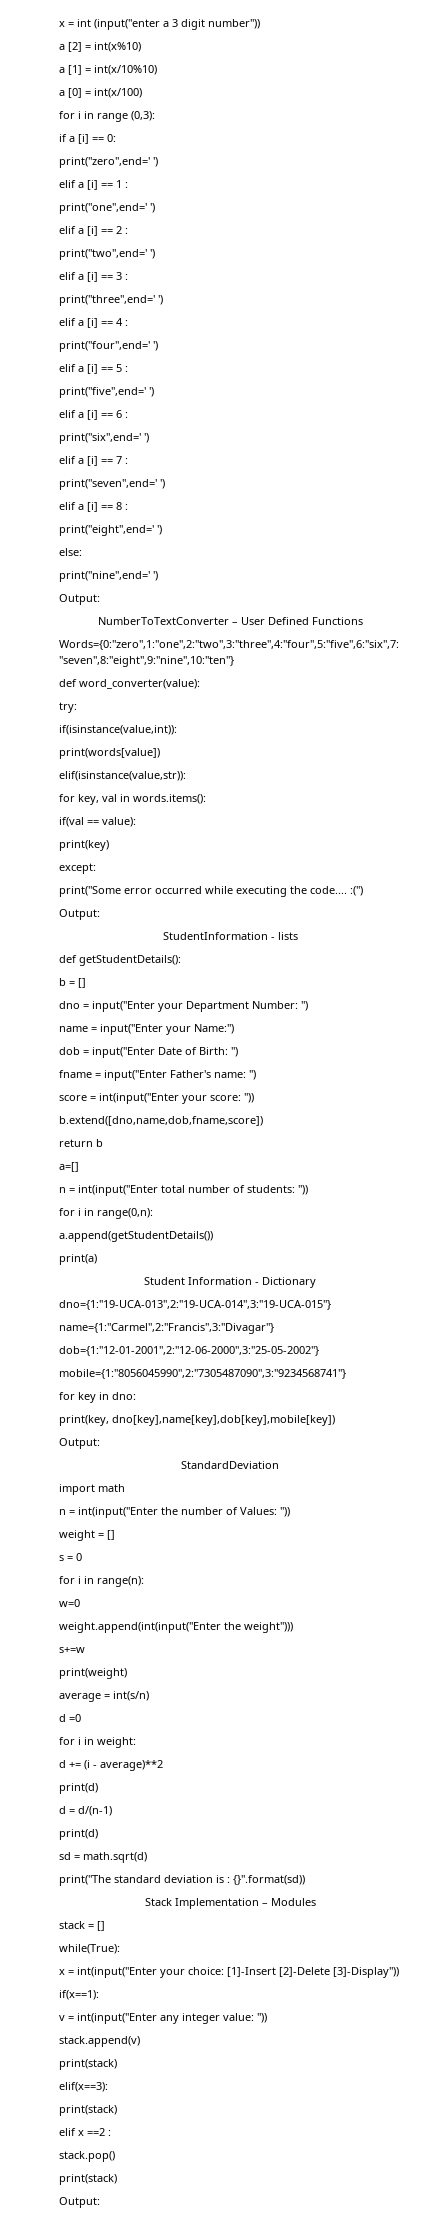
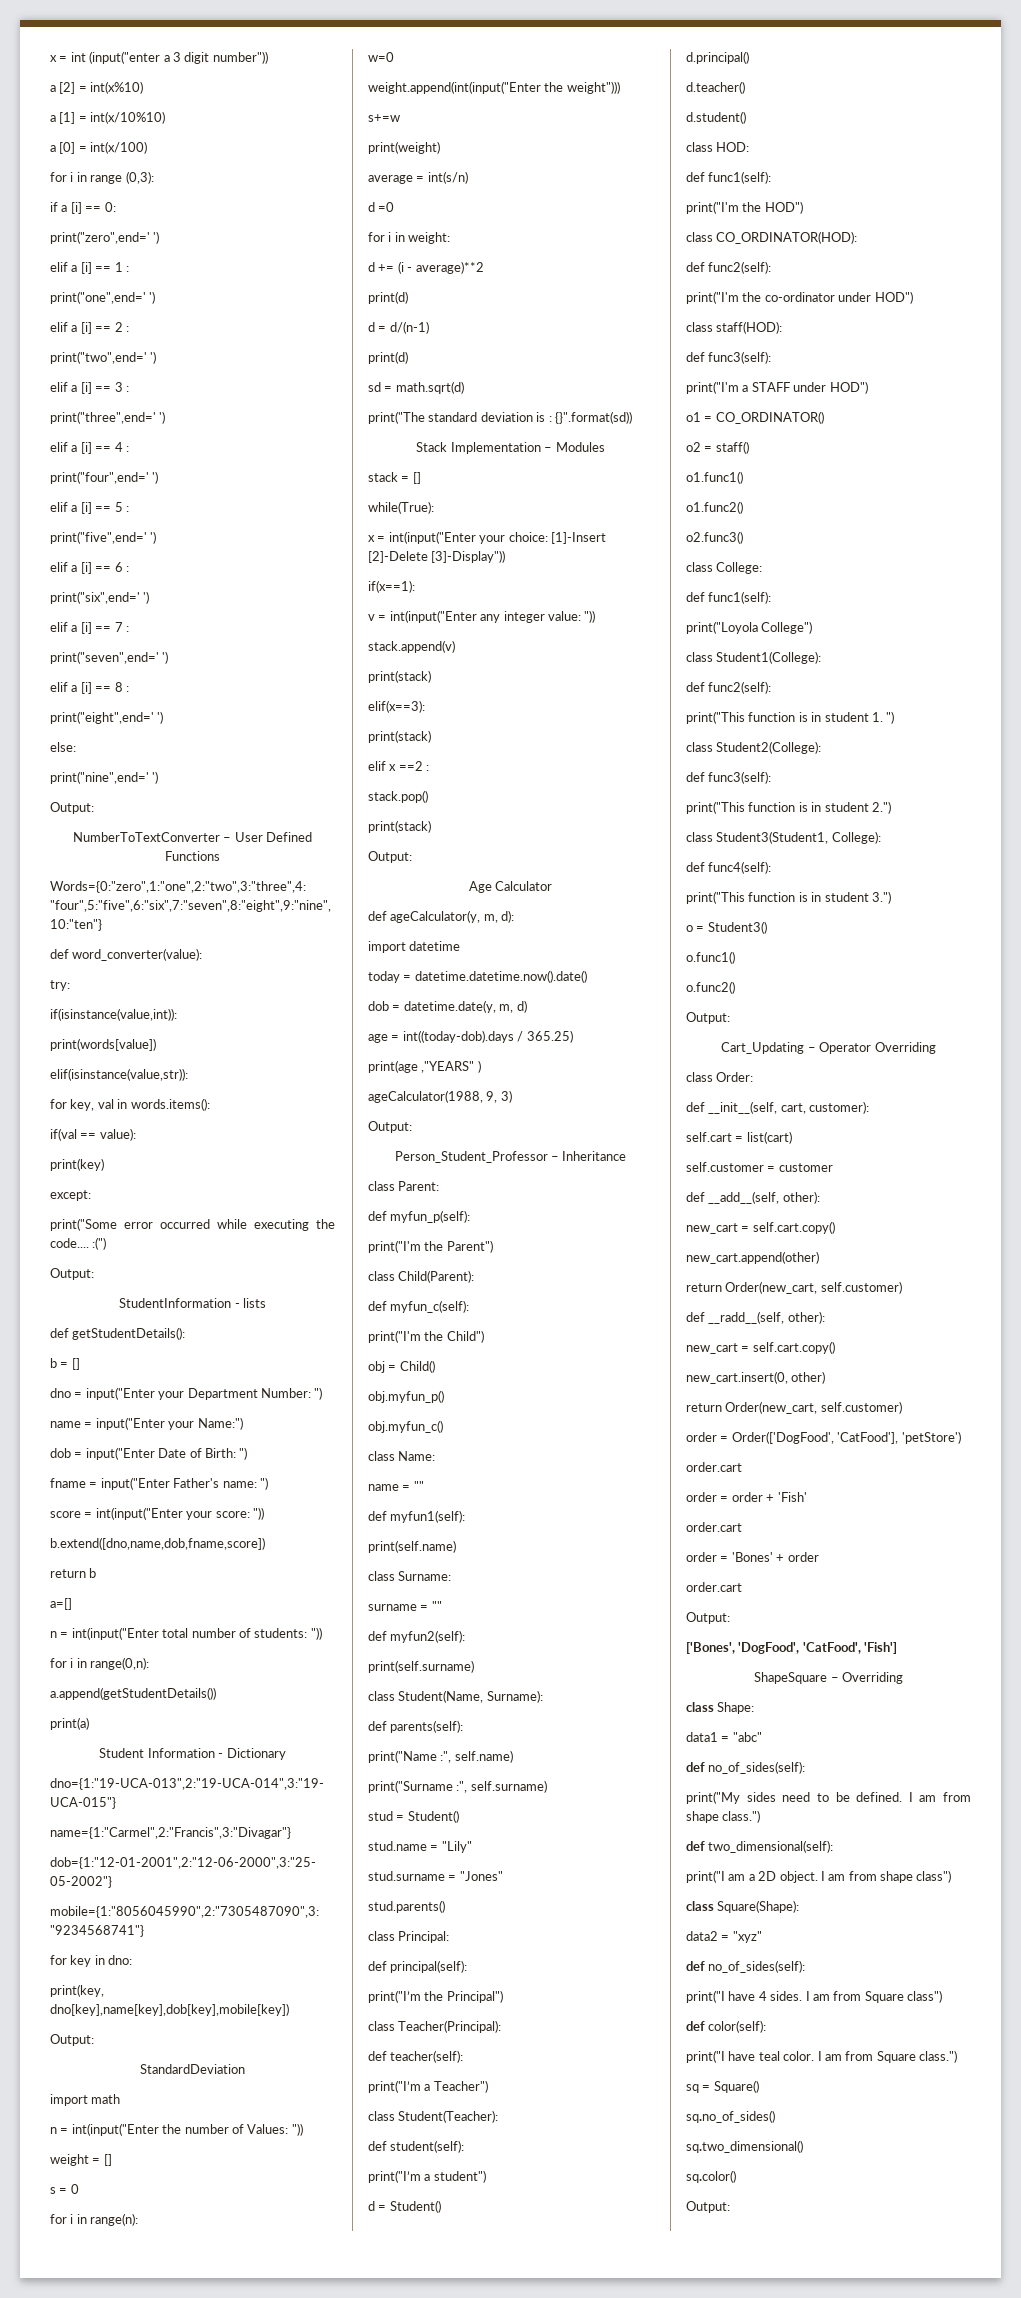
+ Age Calculator
+ def ageCalculator(y, m, d):
+ import datetime
+ today = datetime.datetime.now().date()
+ dob = datetime.date(y, m, d)
+ age = int((today-dob).days / 365.25)
+ print(age ,"YEARS" )
+ ageCalculator(1988, 9, 3)
+ Output:
+ Person_Student_Professor – Inheritance
+ class Parent:
+ def myfun_p(self):
+ print("I'm the Parent")
+ class Child(Parent):
+ def myfun_c(self):
+ print("I'm the Child")
+ obj = Child()
+ obj.myfun_p()
+ obj.myfun_c()
+ class Name:
+ name = ""
+ def myfun1(self):
+ print(self.name)
+ class Surname:
+ surname = ""
+ def myfun2(self):
+ print(self.surname)
+ class Student(Name, Surname):
+ def parents(self):
+ print("Name :", self.name)
+ print("Surname :", self.surname)
+ stud = Student()
+ stud.name = "Lily"
+ stud.surname = "Jones"
+ stud.parents()
+ class Principal:
+ def principal(self):
+ print("I’m the Principal")
+ class Teacher(Principal):
+ def teacher(self):
+ print("I’m a Teacher")
+ class Student(Teacher):
+ def student(self):
+ print("I’m a student")
+ d = Student()
+ d.principal()
+ d.teacher()
+ d.student()
+ class HOD:
+ def func1(self):
+ print("I'm the HOD")
+ class CO_ORDINATOR(HOD):
+ def func2(self):
+ print("I'm the co-ordinator under HOD")
+ class staff(HOD):
+ def func3(self):
+ print("I'm a STAFF under HOD")
+ o1 = CO_ORDINATOR()
+ o2 = staff()
+ o1.func1()
+ o1.func2()
+ o2.func3()
+ class College:
+ def func1(self):
+ print("Loyola College")
+ class Student1(College):
+ def func2(self):
+ print("This function is in student 1. ")
+ class Student2(College):
+ def func3(self):
+ print("This function is in student 2.")
+ class Student3(Student1, College):
+ def func4(self):
+ print("This function is in student 3.")
+ o = Student3()
+ o.func1()
+ o.func2()
+ Output:
+ Cart_Updating – Operator Overriding
+ class Order:
+ def __init__(self, cart, customer):
+ self.cart = list(cart)
+ self.customer = customer
+ def __add__(self, other):
+ new_cart = self.cart.copy()
+ new_cart.append(other)
+ return Order(new_cart, self.customer)
+ def __radd__(self, other):
+ new_cart = self.cart.copy()
+ new_cart.insert(0, other)
+ return Order(new_cart, self.customer)
+ order = Order(['DogFood', 'CatFood'], 'petStore')
+ order.cart
+ order = order + 'Fish'
+ order.cart
+ order = 'Bones' + order
+ order.cart
+ Output:
+ ['Bones', 'DogFood', 'CatFood', 'Fish']
+ ShapeSquare – Overriding
+ class Shape:
+ data1 = "abc"
+ def no_of_sides(self):
+ print("My sides need to be defined. I am from shape class.")
+ def two_dimensional(self):
+ print("I am a 2D object. I am from shape class")
+ class Square(Shape):
+ data2 = "xyz"
+ def no_of_sides(self):
+ print("I have 4 sides. I am from Square class")
+ def color(self):
+ print("I have teal color. I am from Square class.")
+ sq = Square()
+ sq.no_of_sides()
+ sq.two_dimensional()
+ sq.color()
+ Output:

